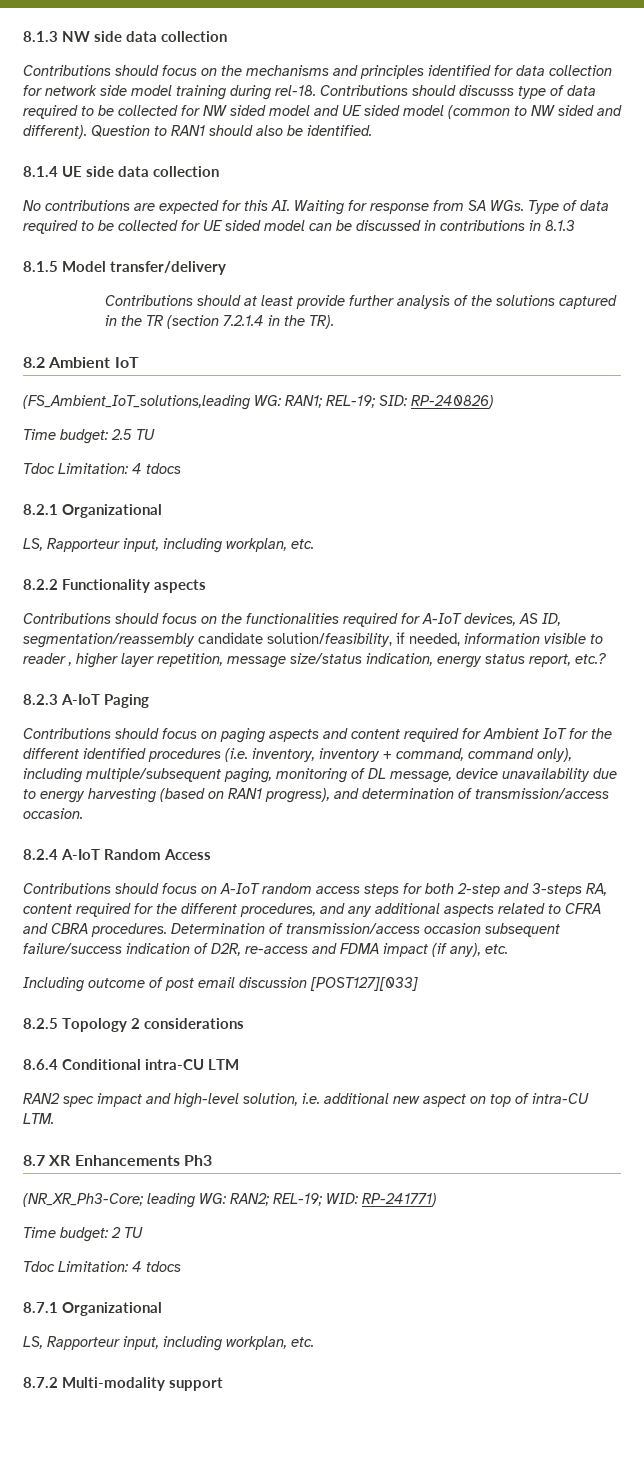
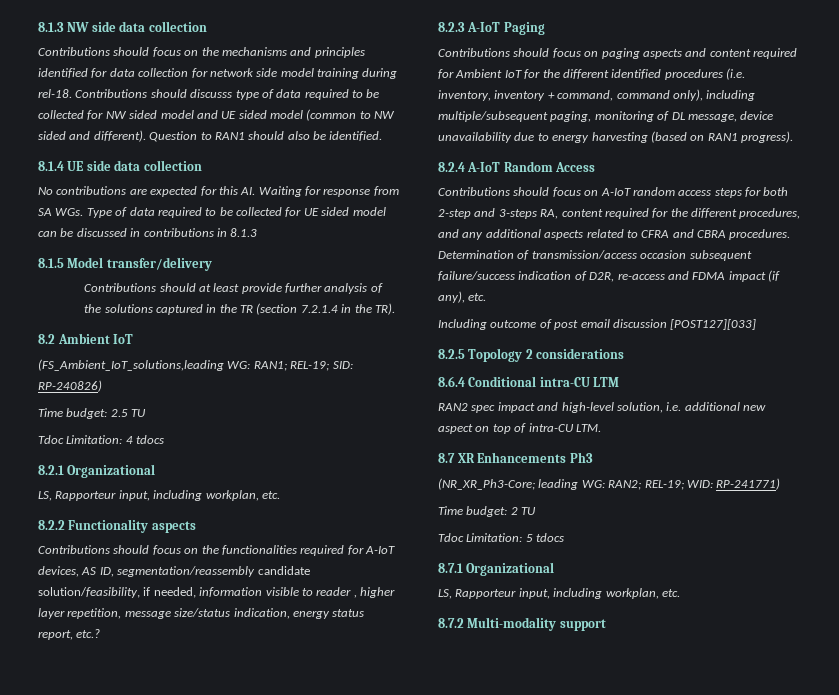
- Contributions should focus on paging aspects and content required for Ambient IoT for the different identified procedures (i.e. inventory, inventory + command, command only), including multiple/subsequent paging, monitoring of DL message, device unavailability due to energy harvesting (based on RAN1 progress), and determination of transmission/access occasion.
+ Contributions should focus on paging aspects and content required for Ambient IoT for the different identified procedures (i.e. inventory, inventory + command, command only), including multiple/subsequent paging, monitoring of DL message, device unavailability due to energy harvesting (based on RAN1 progress).
  Time budget: 2 TU
- Tdoc Limitation: 4 tdocs
+ Tdoc Limitation: 5 tdocs

